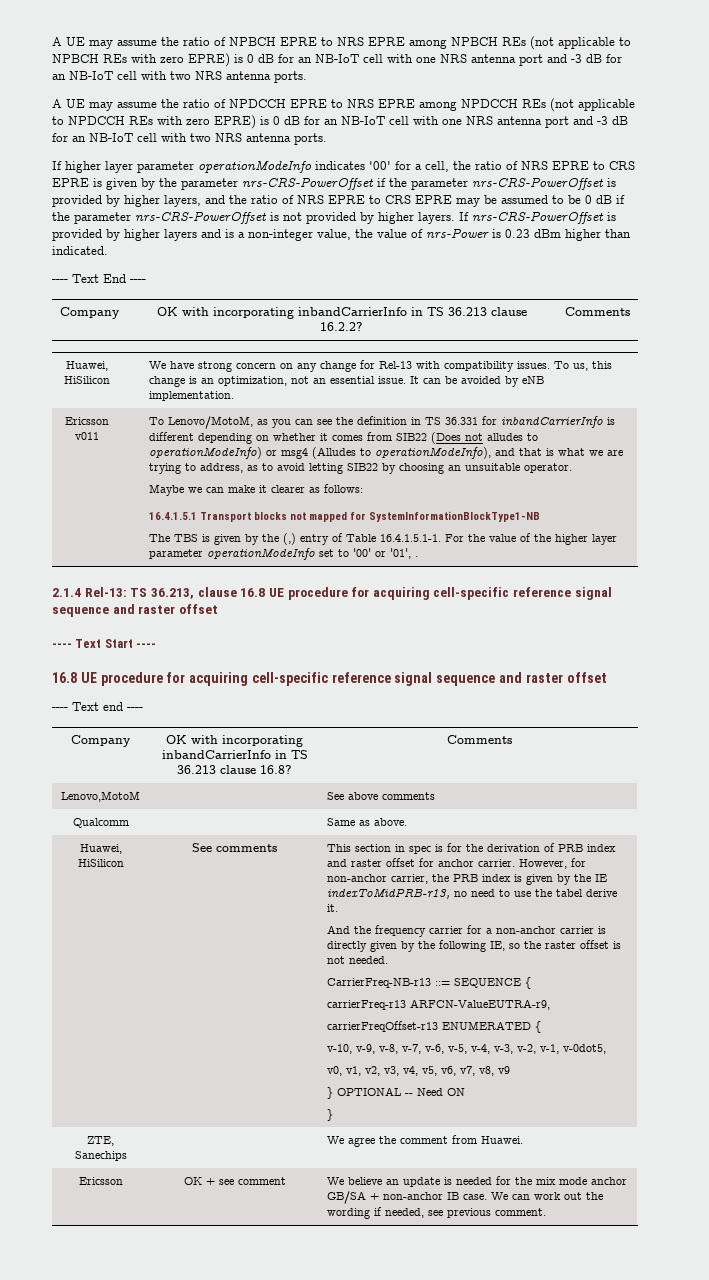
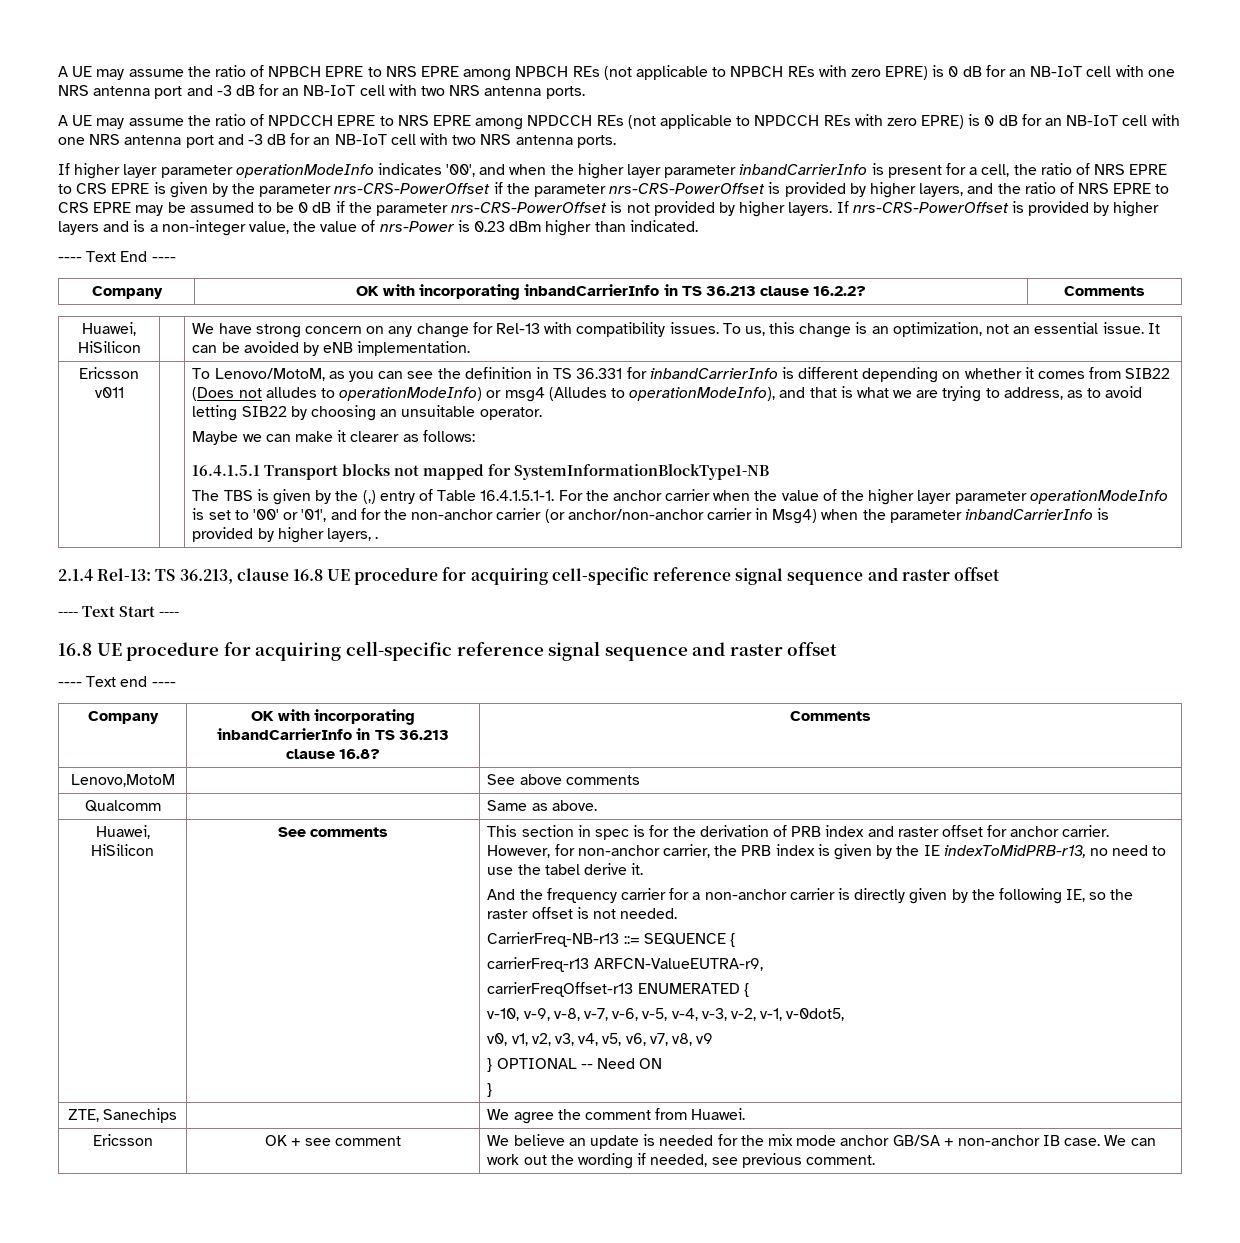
- If higher layer parameter operationModeInfo indicates '00' for a cell, the ratio of NRS EPRE to CRS EPRE is given by the parameter nrs-CRS-PowerOffset if the parameter nrs-CRS-PowerOffset is provided by higher layers, and the ratio of NRS EPRE to CRS EPRE may be assumed to be 0 dB if the parameter nrs-CRS-PowerOffset is not provided by higher layers.
+ If higher layer parameter operationModeInfo indicates '00', and when the higher layer parameter inbandCarrierInfo is present for a cell, the ratio of NRS EPRE to CRS EPRE is given by the parameter nrs-CRS-PowerOffset if the parameter nrs-CRS-PowerOffset is provided by higher layers, and the ratio of NRS EPRE to CRS EPRE may be assumed to be 0 dB if the parameter nrs-CRS-PowerOffset is not provided by higher layers.
- The TBS is given by the (,) entry of Table 16.4.1.5.1-1. For the value of the higher layer parameter operationModeInfo set to '00' or '01', .
+ The TBS is given by the (,) entry of Table 16.4.1.5.1-1. For the anchor carrier when the value of the higher layer parameter operationModeInfo is set to '00' or '01', and for the non-anchor carrier (or anchor/non-anchor carrier in Msg4) when the parameter inbandCarrierInfo is provided by higher layers, .

